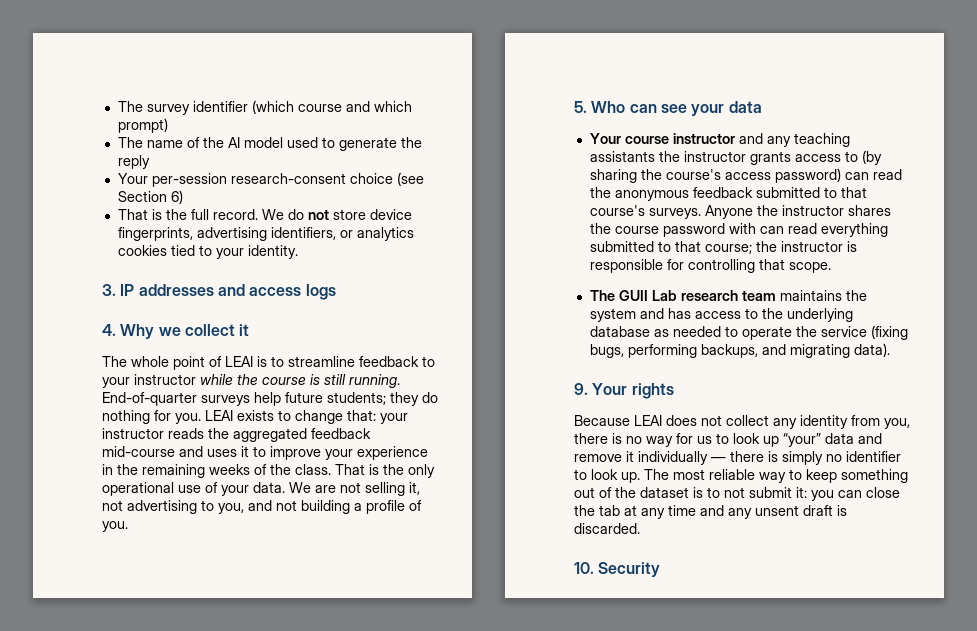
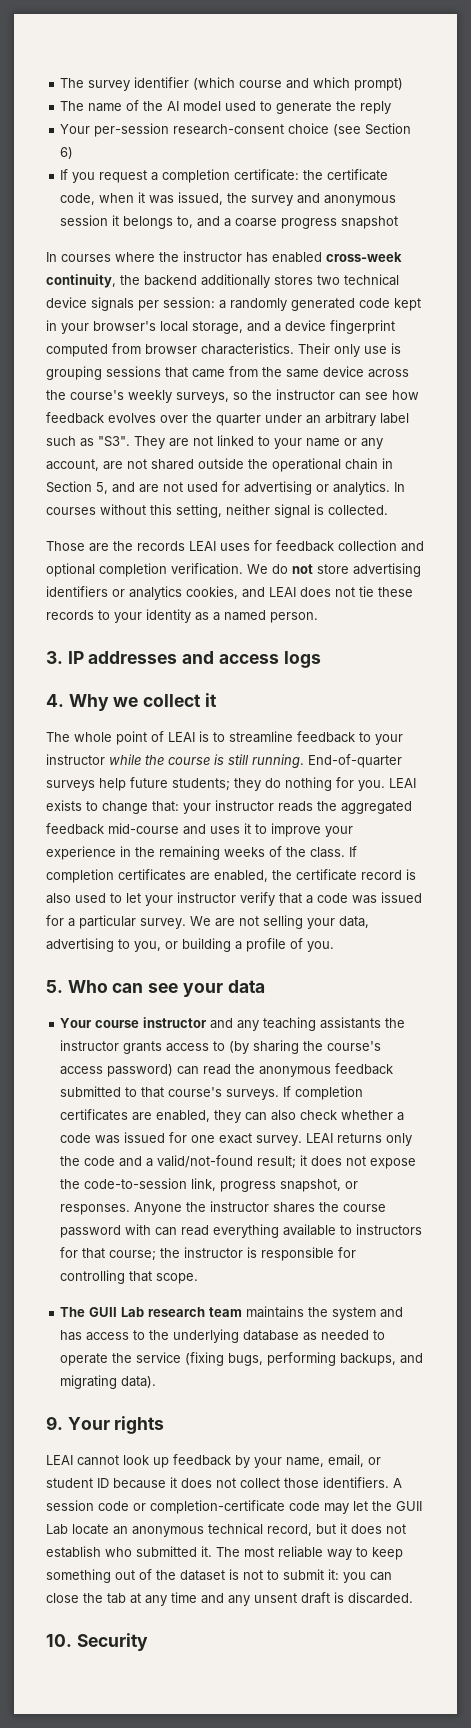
- That is the full record. We do not store device fingerprints, advertising identifiers, or analytics cookies tied to your identity.
+ If you request a completion certificate: the certificate code, when it was issued, the survey and anonymous session it belongs to, and a coarse progress snapshot
+ In courses where the instructor has enabled cross-week continuity, the backend additionally stores two technical device signals per session: a randomly generated code kept in your browser's local storage, and a device fingerprint computed from browser characteristics. Their only use is grouping sessions that came from the same device across the course's weekly surveys, so the instructor can see how feedback evolves over the quarter under an arbitrary label such as "S3". They are not linked to your name or any account, are not shared outside the operational chain in Section 5, and are not used for advertising or analytics. In courses without this setting, neither signal is collected.
+ Those are the records LEAI uses for feedback collection and optional completion verification. We do not store advertising identifiers or analytics cookies, and LEAI does not tie these records to your identity as a named person.
- That is the only operational use of your data.
+ If completion certificates are enabled, the certificate record is also used to let your instructor verify that a code was issued for a particular survey.
- We are not selling it, not advertising to you, and not building a profile of you.
+ We are not selling your data, advertising to you, or building a profile of you.
+ If completion certificates are enabled, they can also check whether a code was issued for one exact survey. LEAI returns only the code and a valid/not-found result; it does not expose the code-to-session link, progress snapshot, or responses.
- Anyone the instructor shares the course password with can read everything submitted to that course; the instructor is responsible for controlling that scope.
+ Anyone the instructor shares the course password with can read everything available to instructors for that course; the instructor is responsible for controlling that scope.
- Because LEAI does not collect any identity from you, there is no way for us to look up “your” data and remove it individually — there is simply no identifier to look up.
+ LEAI cannot look up feedback by your name, email, or student ID because it does not collect those identifiers. A session code or completion-certificate code may let the GUII Lab locate an anonymous technical record, but it does not establish who submitted it.
- The most reliable way to keep something out of the dataset is to not submit it: you can close the tab at any time and any unsent draft is discarded.
+ The most reliable way to keep something out of the dataset is not to submit it: you can close the tab at any time and any unsent draft is discarded.

